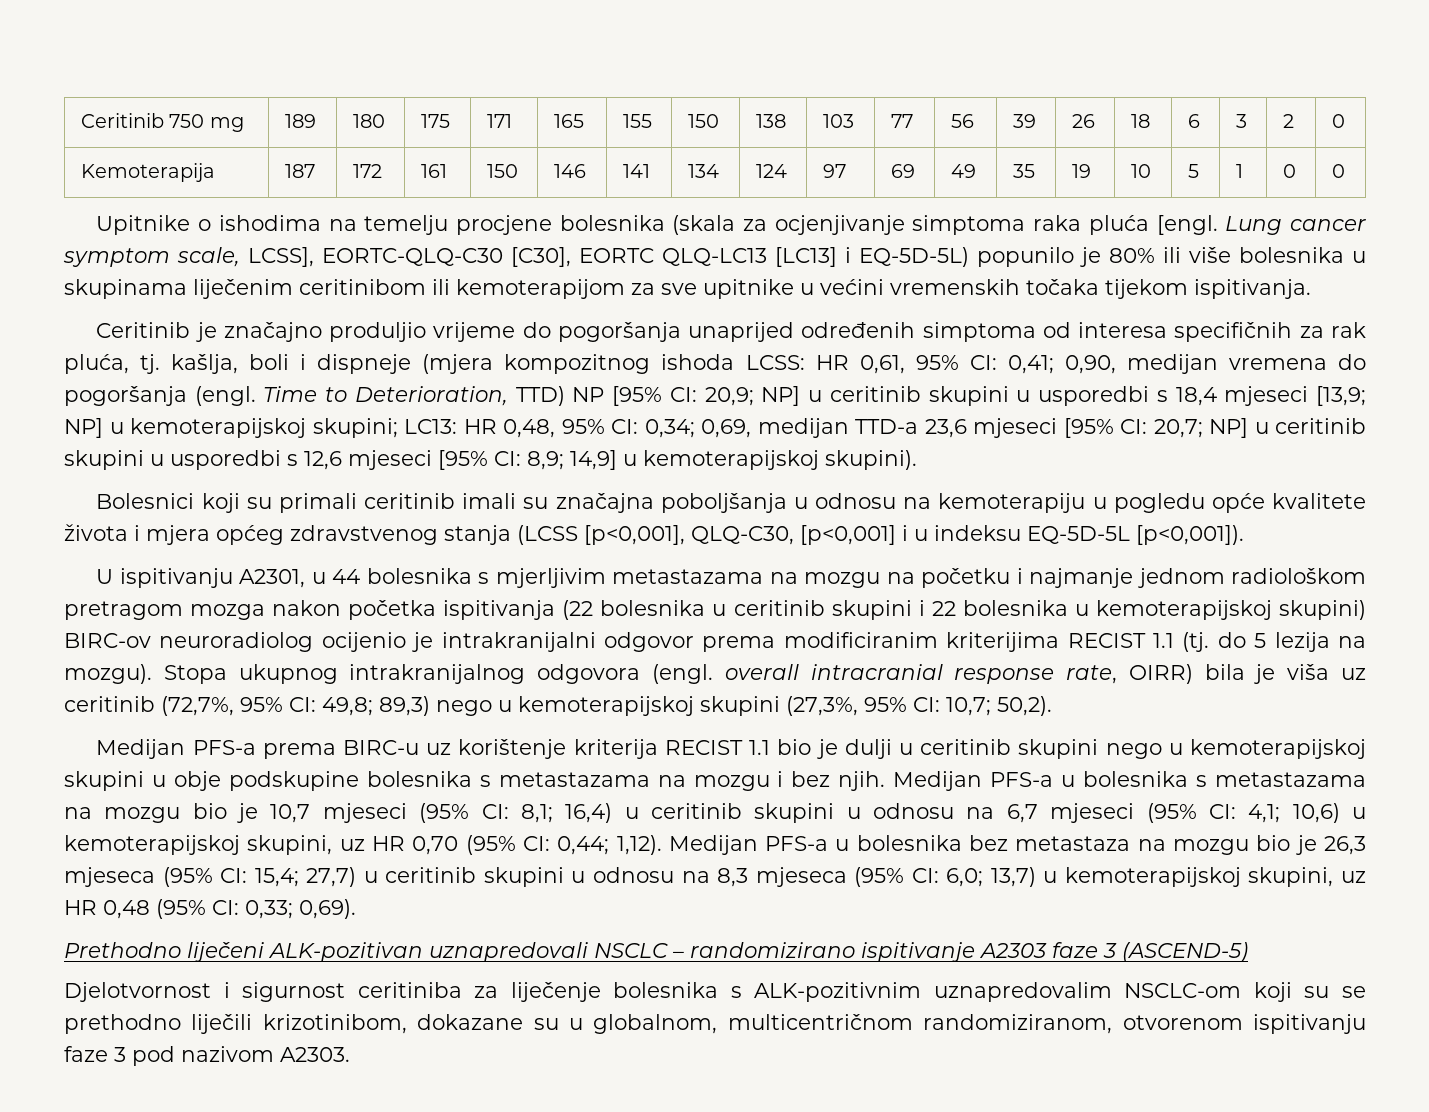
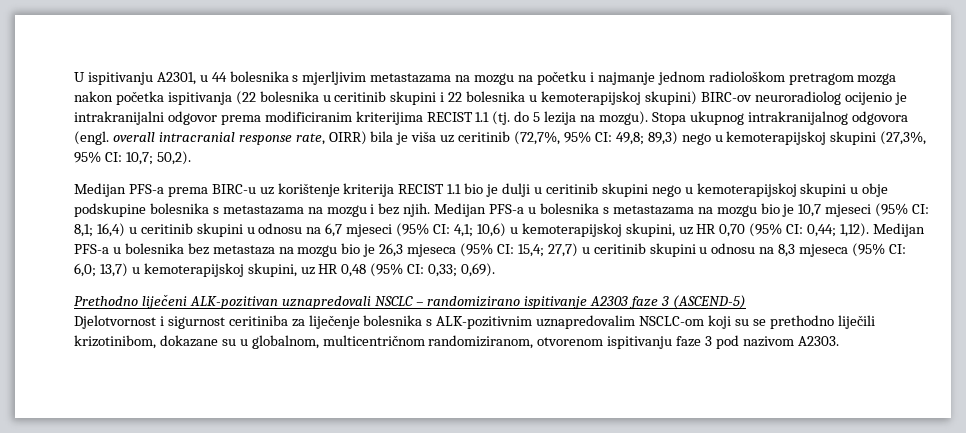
- Ceritinib 750 mg | 189 | 180 | 175 | 171 | 165 | 155 | 150 | 138 | 103 | 77 | 56 | 39 | 26 | 18 | 6 | 3 | 2 | 0
- Kemoterapija | 187 | 172 | 161 | 150 | 146 | 141 | 134 | 124 | 97 | 69 | 49 | 35 | 19 | 10 | 5 | 1 | 0 | 0
- Upitnike o ishodima na temelju procjene bolesnika (skala za ocjenjivanje simptoma raka pluća [engl. Lung cancer symptom scale, LCSS], EORTC-QLQ-C30 [C30], EORTC QLQ-LC13 [LC13] i EQ-5D-5L) popunilo je 80% ili više bolesnika u skupinama liječenim ceritinibom ili kemoterapijom za sve upitnike u većini vremenskih točaka tijekom ispitivanja.
- Ceritinib je značajno produljio vrijeme do pogoršanja unaprijed određenih simptoma od interesa specifičnih za rak pluća, tj. kašlja, boli i dispneje (mjera kompozitnog ishoda LCSS: HR 0,61, 95% CI: 0,41; 0,90, medijan vremena do pogoršanja (engl. Time to Deterioration, TTD) NP [95% CI: 20,9; NP] u ceritinib skupini u usporedbi s 18,4 mjeseci [13,9; NP] u kemoterapijskoj skupini; LC13: HR 0,48, 95% CI: 0,34; 0,69, medijan TTD-a 23,6 mjeseci [95% CI: 20,7; NP] u ceritinib skupini u usporedbi s 12,6 mjeseci [95% CI: 8,9; 14,9] u kemoterapijskoj skupini).
- Bolesnici koji su primali ceritinib imali su značajna poboljšanja u odnosu na kemoterapiju u pogledu opće kvalitete života i mjera općeg zdravstvenog stanja (LCSS [p<0,001], QLQ-C30, [p<0,001] i u indeksu EQ-5D-5L [p<0,001]).

